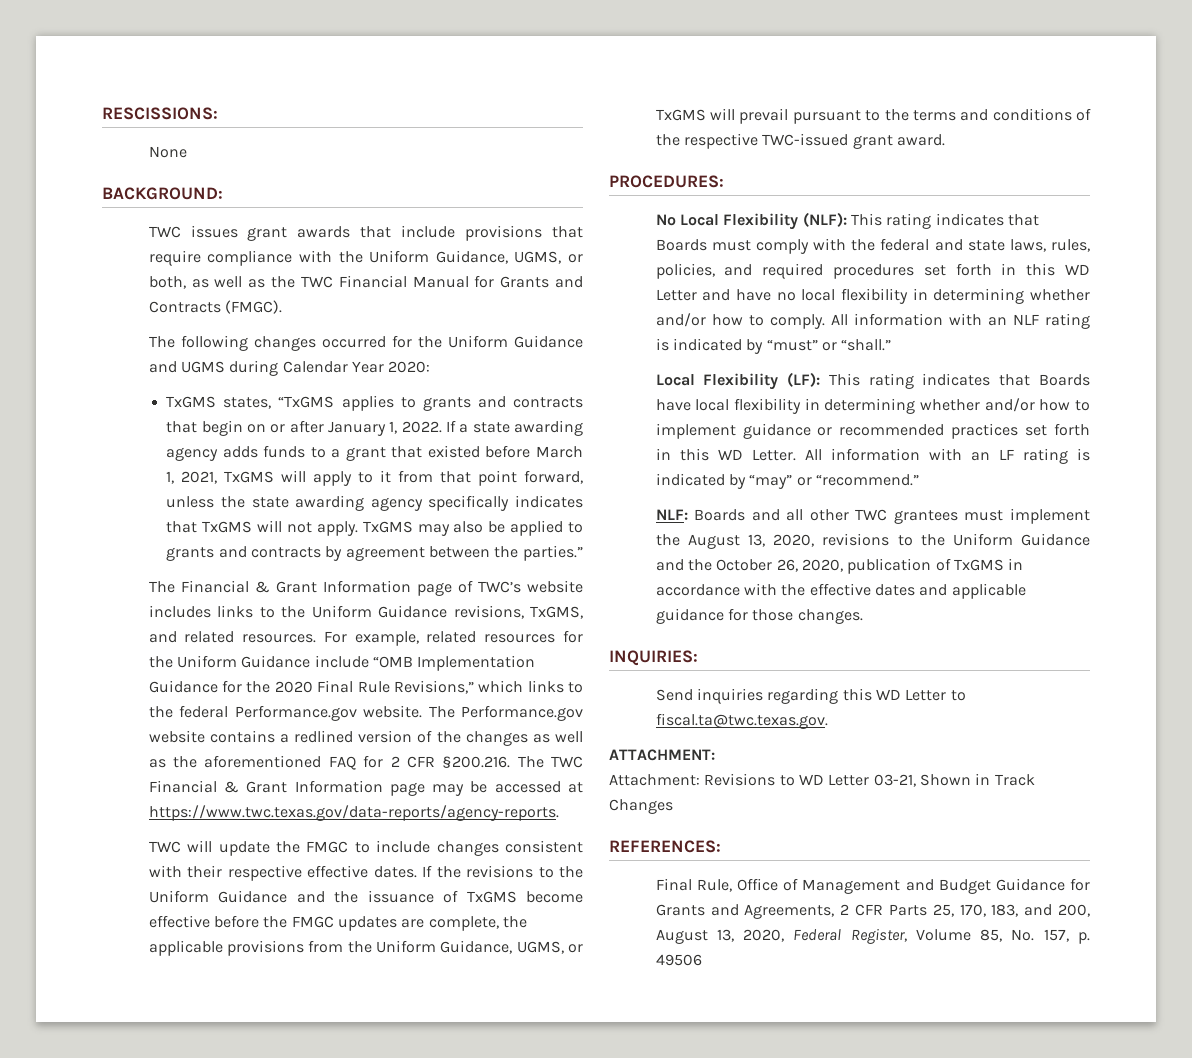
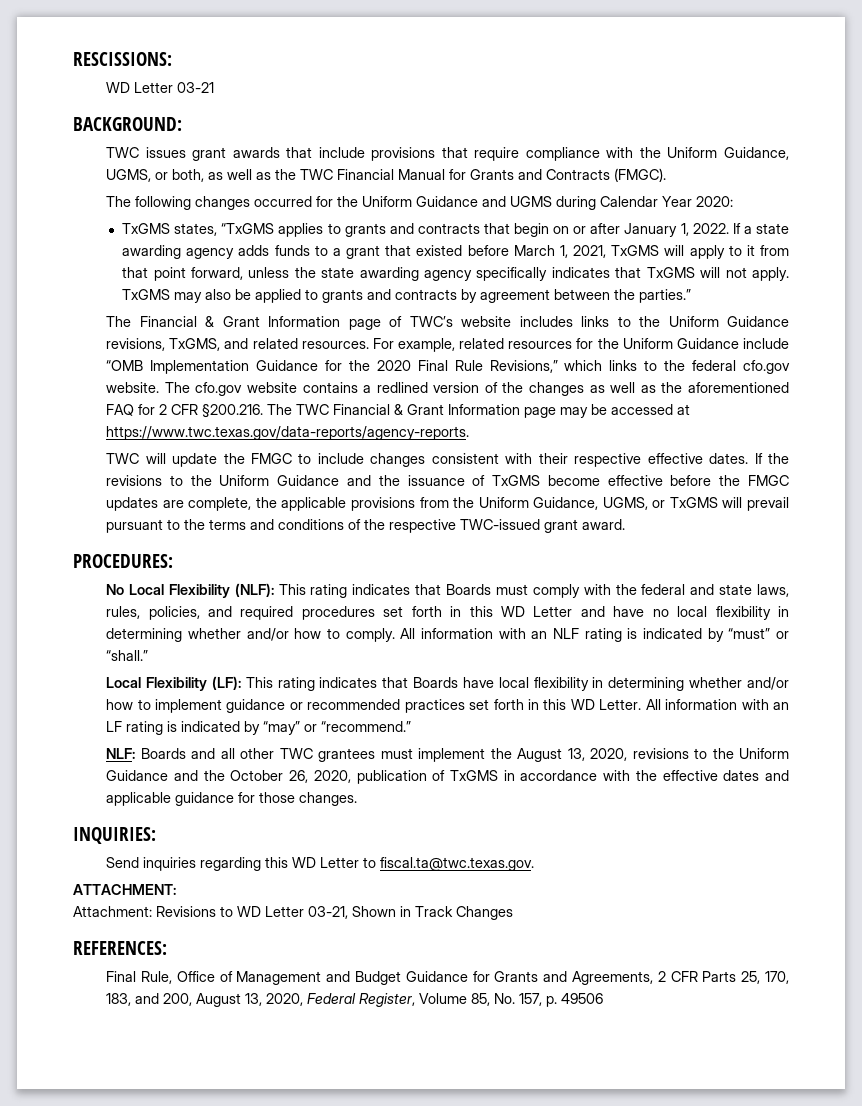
- None
+ WD Letter 03-21
- For example, related resources for the Uniform Guidance include “OMB Implementation Guidance for the 2020 Final Rule Revisions,” which links to the federal Performance.gov website.
+ For example, related resources for the Uniform Guidance include “OMB Implementation Guidance for the 2020 Final Rule Revisions,” which links to the federal cfo.gov website.
- The Performance.gov website contains a redlined version of the changes as well as the aforementioned FAQ for 2 CFR §200.216. The TWC Financial & Grant Information page may be accessed at https://www.twc.texas.gov/data-reports/agency-reports.
+ The cfo.gov website contains a redlined version of the changes as well as the aforementioned FAQ for 2 CFR §200.216. The TWC Financial & Grant Information page may be accessed at https://www.twc.texas.gov/data-reports/agency-reports.

